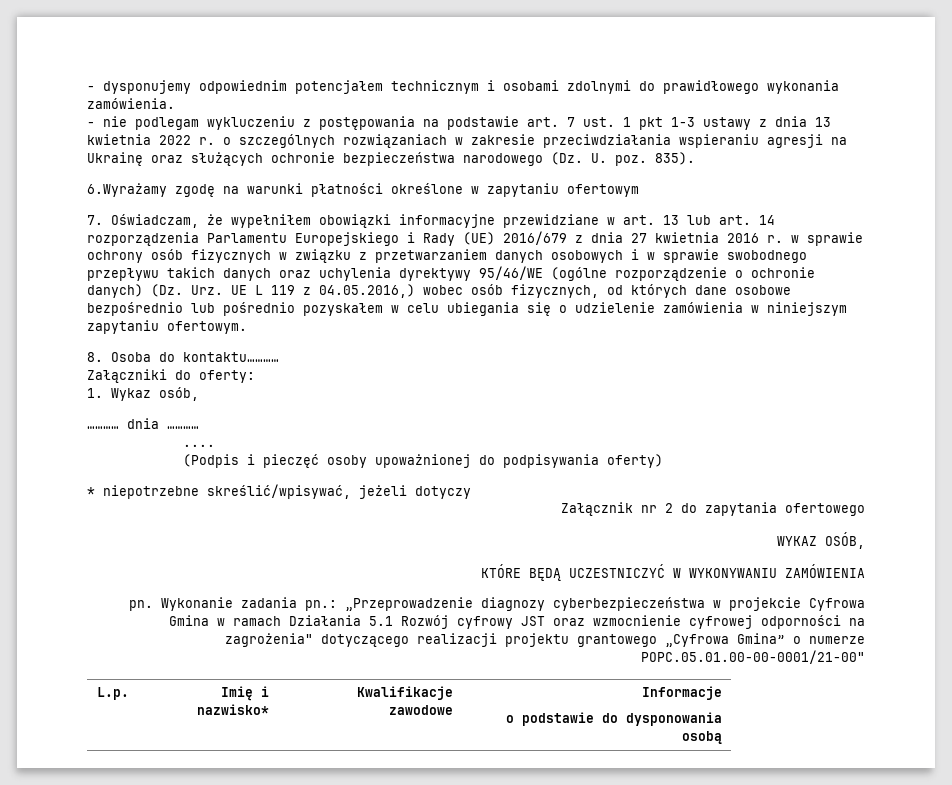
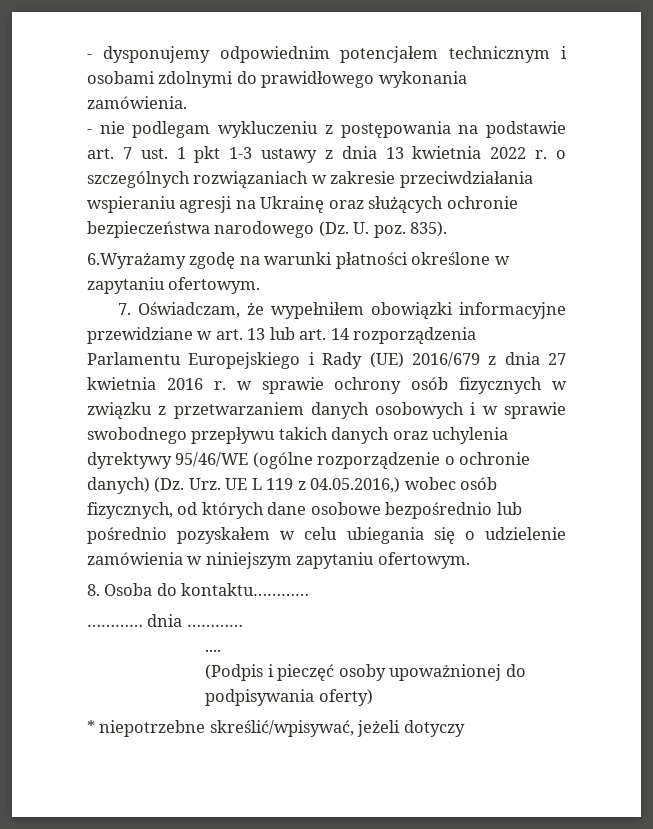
- 6.Wyrażamy zgodę na warunki płatności określone w zapytaniu ofertowym
+ 6.Wyrażamy zgodę na warunki płatności określone w zapytaniu ofertowym.
- Załączniki do oferty:
- 1. Wykaz osób,
- Załącznik nr 2 do zapytania ofertowego
- WYKAZ OSÓB,
- KTÓRE BĘDĄ UCZESTNICZYĆ W WYKONYWANIU ZAMÓWIENIA
- pn. Wykonanie zadania pn.: „Przeprowadzenie diagnozy cyberbezpieczeństwa w projekcie Cyfrowa Gmina w ramach Działania 5.1 Rozwój cyfrowy JST oraz wzmocnienie cyfrowej odporności na zagrożenia" dotyczącego realizacji projektu grantowego „Cyfrowa Gmina” o numerze POPC.05.01.00-00-0001/21-00"
- L.p. | Imię i nazwisko* | Kwalifikacje zawodowe | Informacje
- o podstawie do dysponowania osobą

